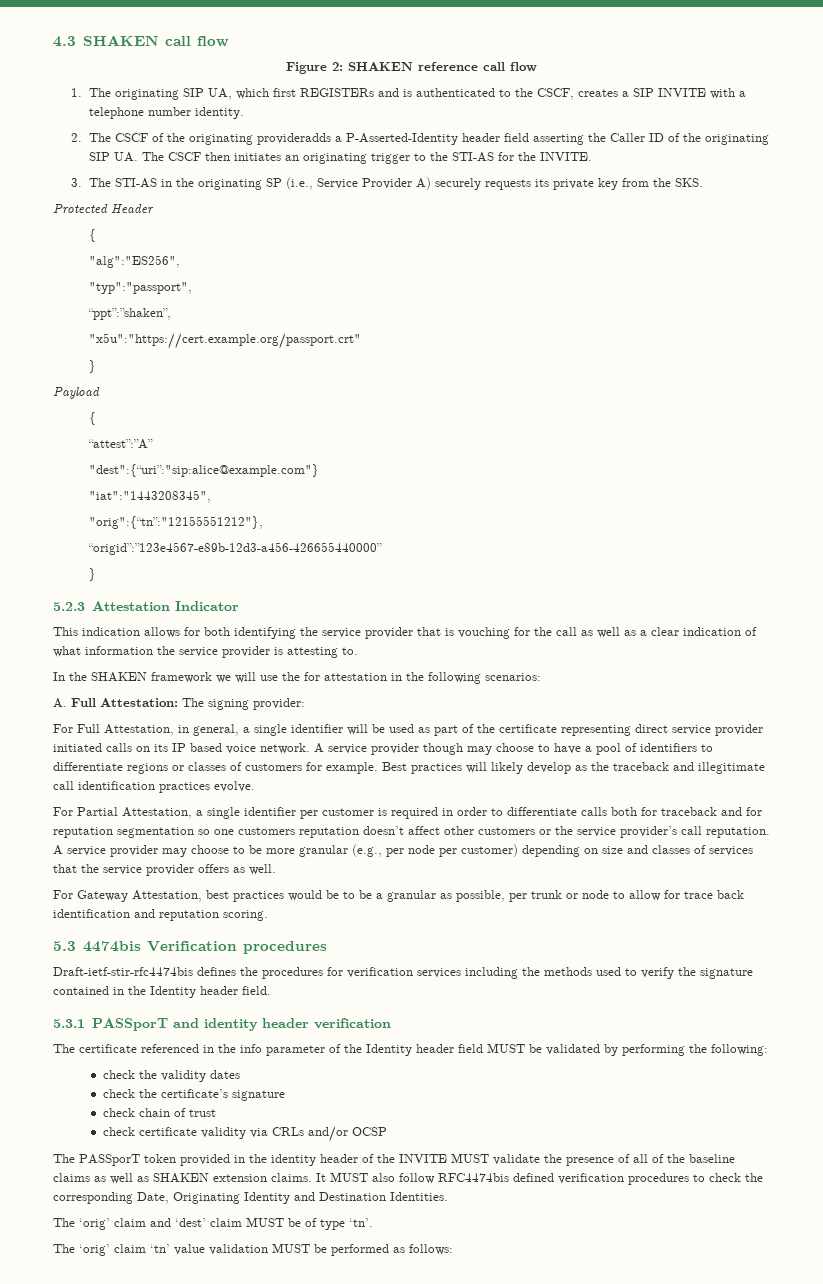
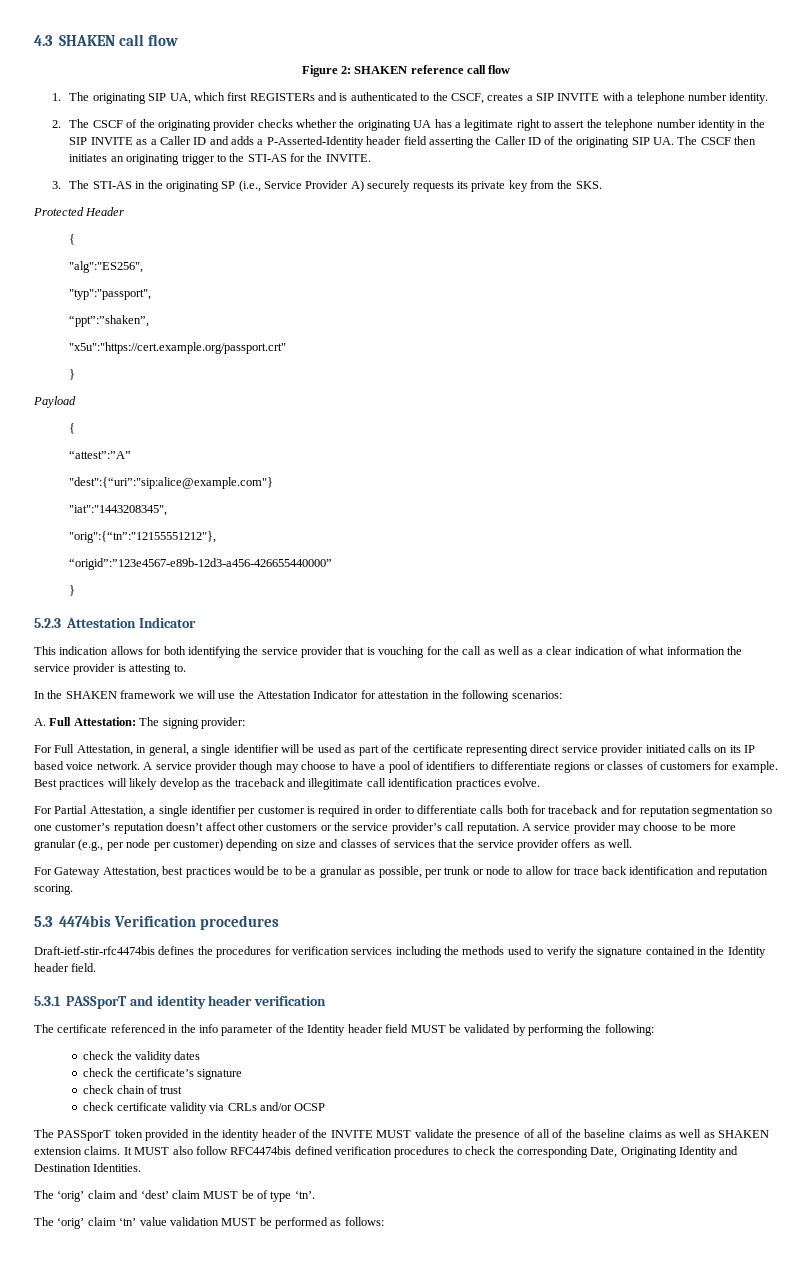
- 2. The CSCF of the originating provideradds a P-Asserted-Identity header field asserting the Caller ID of the originating SIP UA. The CSCF then initiates an originating trigger to the STI-AS for the INVITE.
+ 2. The CSCF of the originating provider checks whether the originating UA has a legitimate right to assert the telephone number identity in the SIP INVITE as a Caller ID and adds a P-Asserted-Identity header field asserting the Caller ID of the originating SIP UA. The CSCF then initiates an originating trigger to the STI-AS for the INVITE.
- In the SHAKEN framework we will use the for attestation in the following scenarios:
+ In the SHAKEN framework we will use the Attestation Indicator for attestation in the following scenarios:
- For Partial Attestation, a single identifier per customer is required in order to differentiate calls both for traceback and for reputation segmentation so one customers reputation doesn’t affect other customers or the service provider’s call reputation.
+ For Partial Attestation, a single identifier per customer is required in order to differentiate calls both for traceback and for reputation segmentation so one customer’s reputation doesn’t affect other customers or the service provider’s call reputation.

